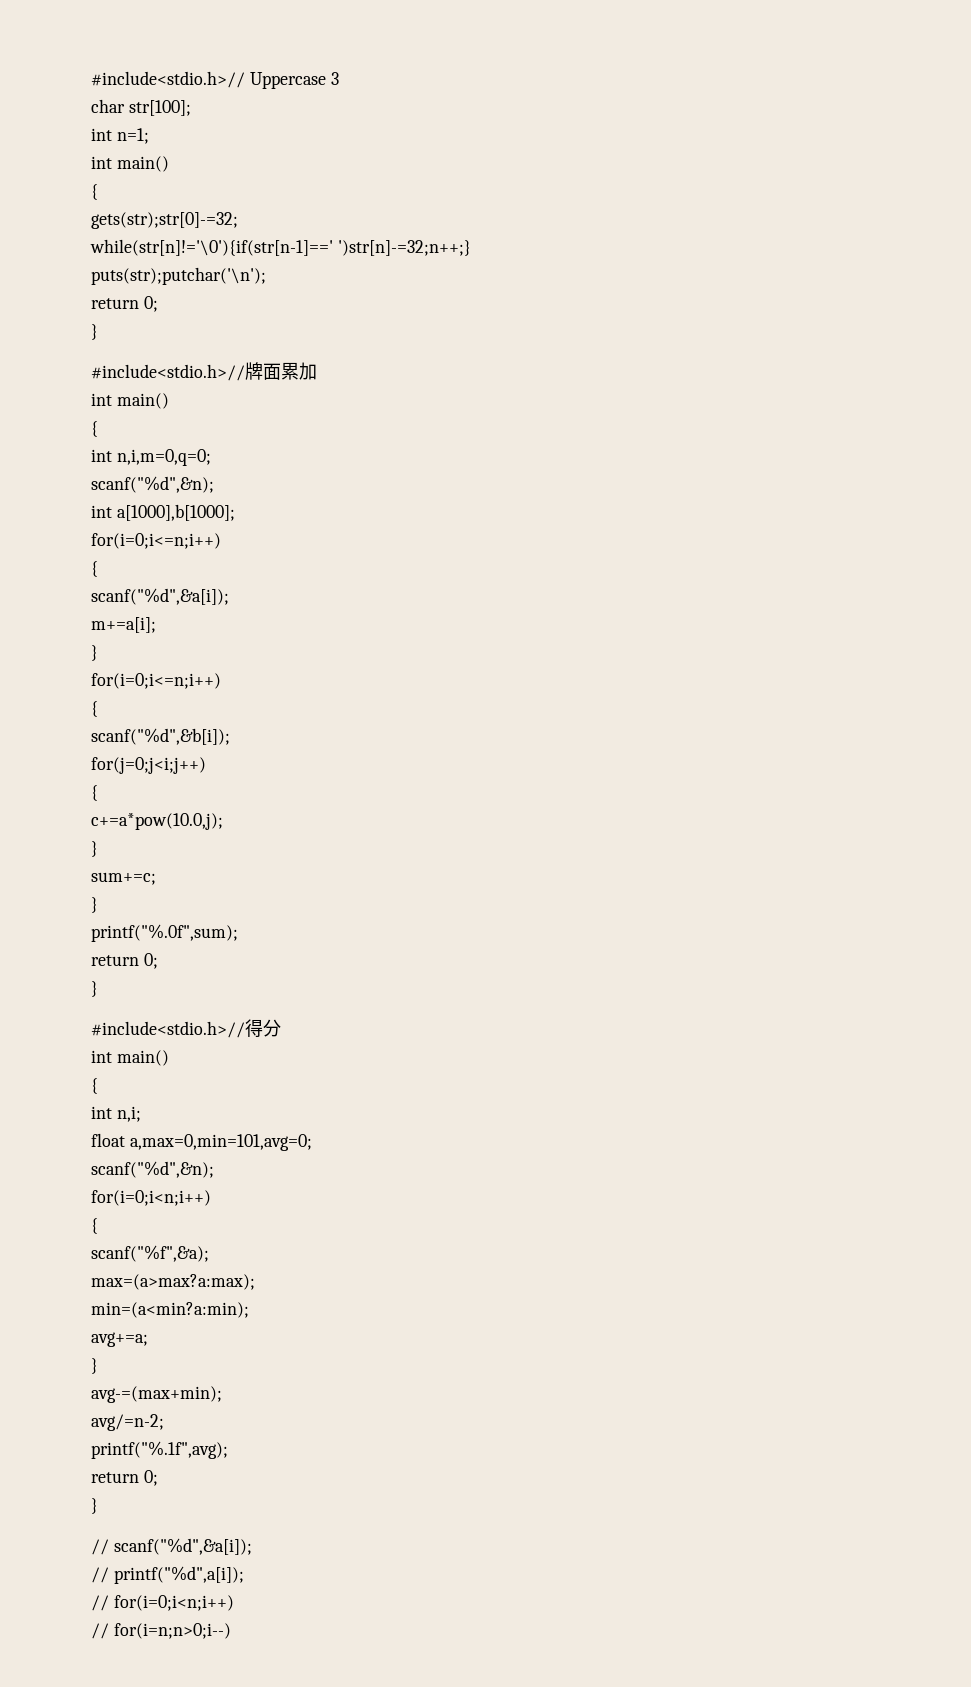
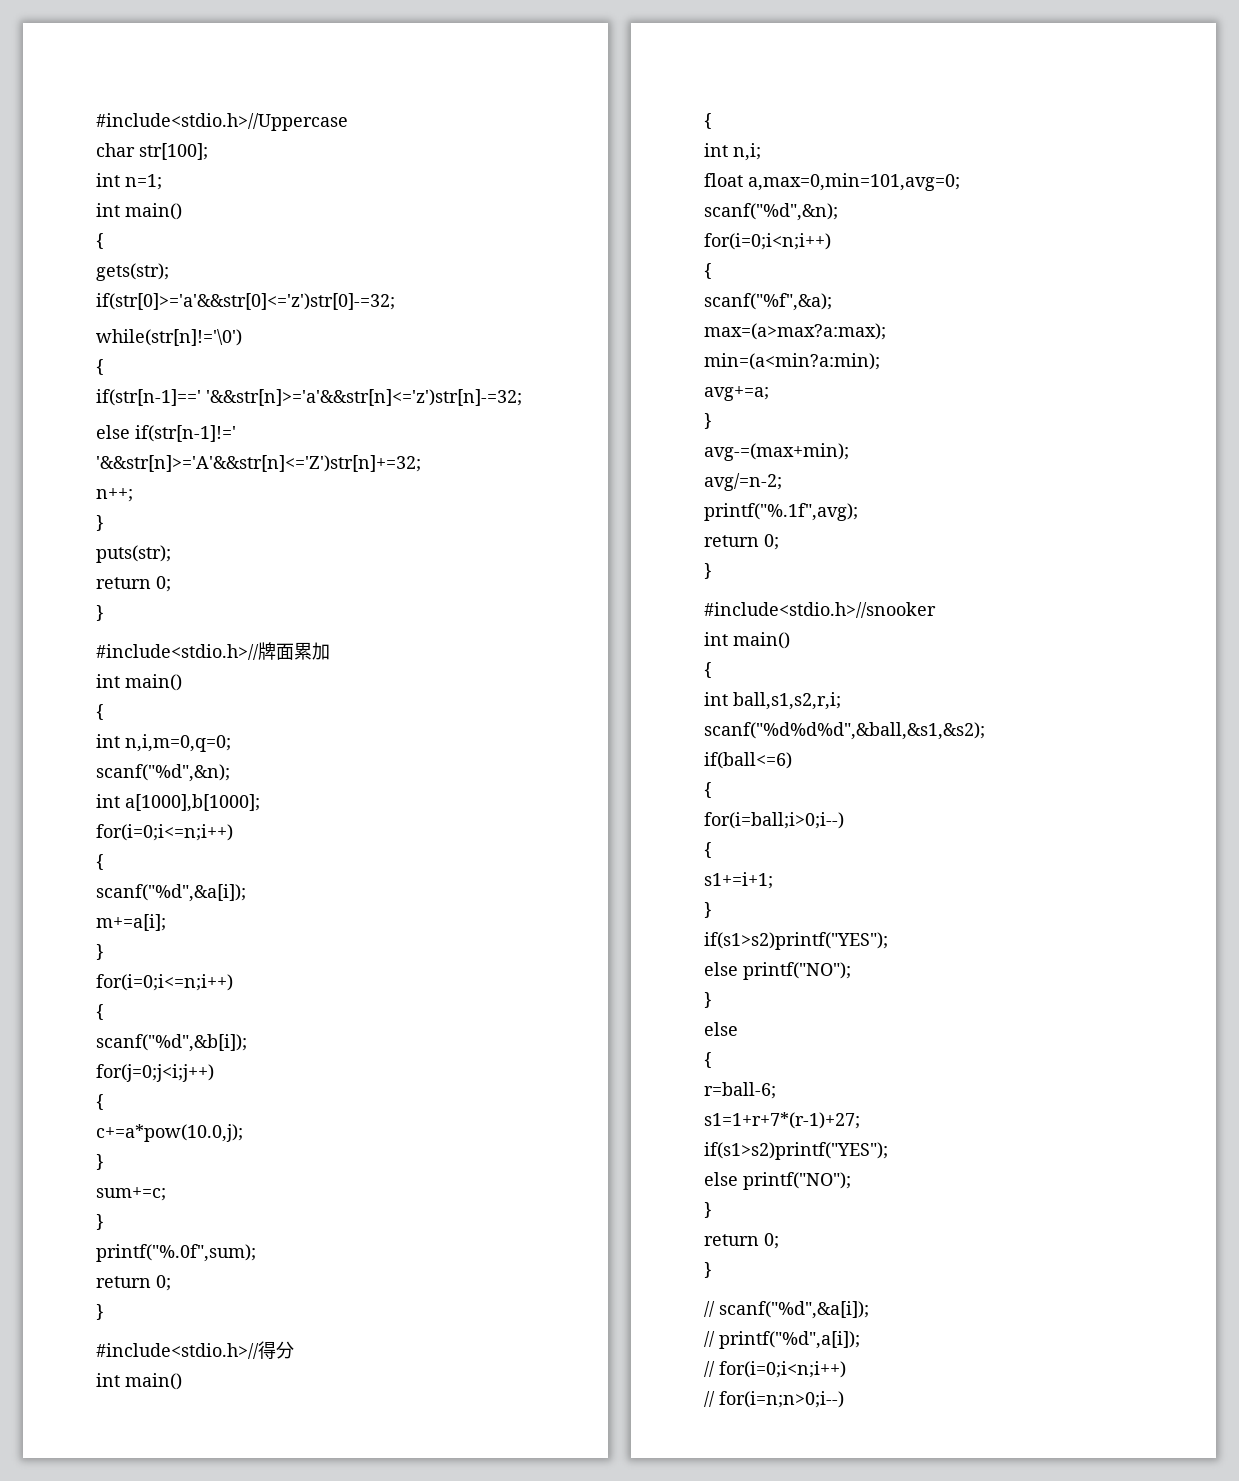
- #include<stdio.h>// Uppercase 3
+ #include<stdio.h>//Uppercase
- gets(str);str[0]-=32;
- while(str[n]!='\0'){if(str[n-1]==' ')str[n]-=32;n++;}
- puts(str);putchar('\n');
+ gets(str);
+ if(str[0]>='a'&&str[0]<='z')str[0]-=32;
+ while(str[n]!='\0')
+ {
+ if(str[n-1]==' '&&str[n]>='a'&&str[n]<='z')str[n]-=32;
+ else if(str[n-1]!=' '&&str[n]>='A'&&str[n]<='Z')str[n]+=32;
+ n++;
+ }
+ puts(str);
+ #include<stdio.h>//snooker
+ int main()
+ {
+ int ball,s1,s2,r,i;
+ scanf("%d%d%d",&ball,&s1,&s2);
+ if(ball<=6)
+ {
+ for(i=ball;i>0;i--)
+ {
+ s1+=i+1;
+ }
+ if(s1>s2)printf("YES");
+ else printf("NO");
+ }
+ else
+ {
+ r=ball-6;
+ s1=1+r+7*(r-1)+27;
+ if(s1>s2)printf("YES");
+ else printf("NO");
+ }
+ return 0;
+ }

